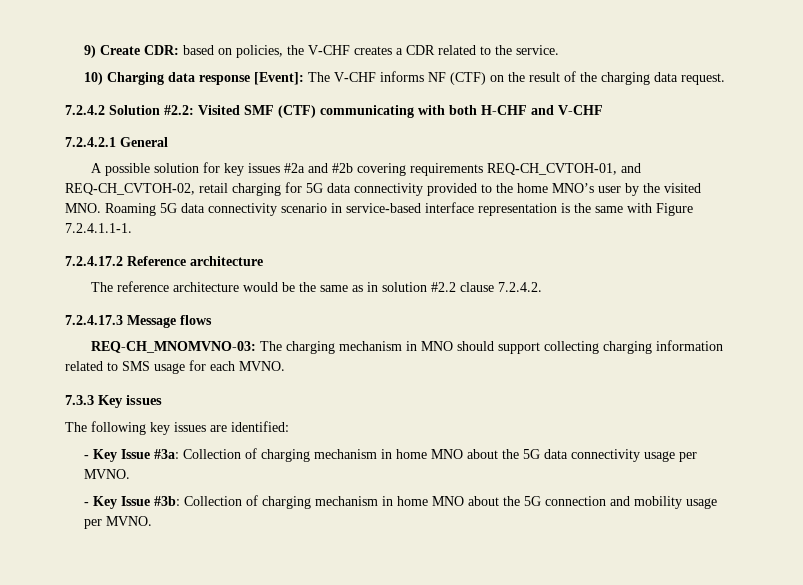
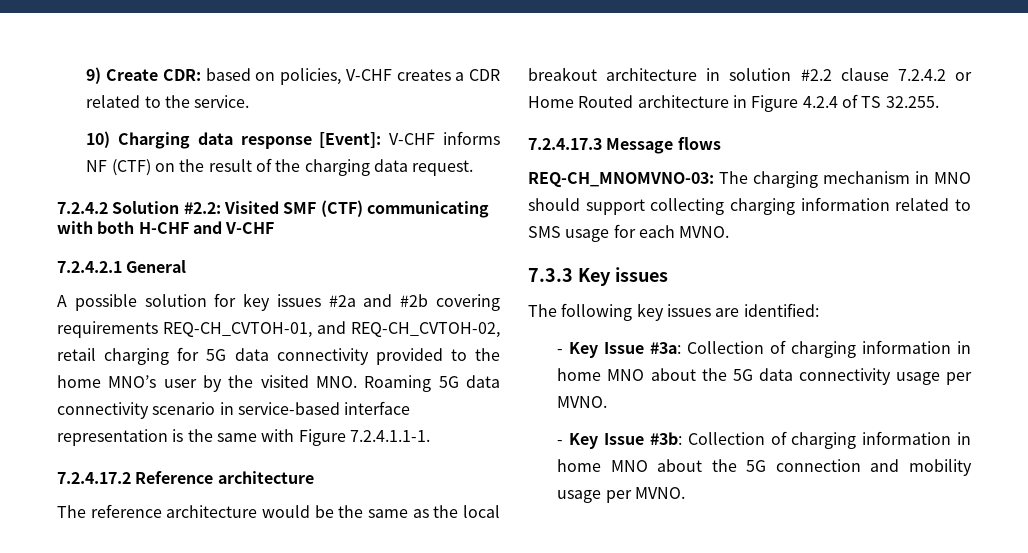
- 9) Create CDR: based on policies, the V-CHF creates a CDR related to the service.
+ 9) Create CDR: based on policies, V-CHF creates a CDR related to the service.
- 10) Charging data response [Event]: The V-CHF informs NF (CTF) on the result of the charging data request.
+ 10) Charging data response [Event]: V-CHF informs NF (CTF) on the result of the charging data request.
- The reference architecture would be the same as in solution #2.2 clause 7.2.4.2.
+ The reference architecture would be the same as the local breakout architecture in solution #2.2 clause 7.2.4.2 or Home Routed architecture in Figure 4.2.4 of TS 32.255.
- - Key Issue #3a: Collection of charging mechanism in home MNO about the 5G data connectivity usage per MVNO.
+ - Key Issue #3a: Collection of charging information in home MNO about the 5G data connectivity usage per MVNO.
- - Key Issue #3b: Collection of charging mechanism in home MNO about the 5G connection and mobility usage per MVNO.
+ - Key Issue #3b: Collection of charging information in home MNO about the 5G connection and mobility usage per MVNO.

